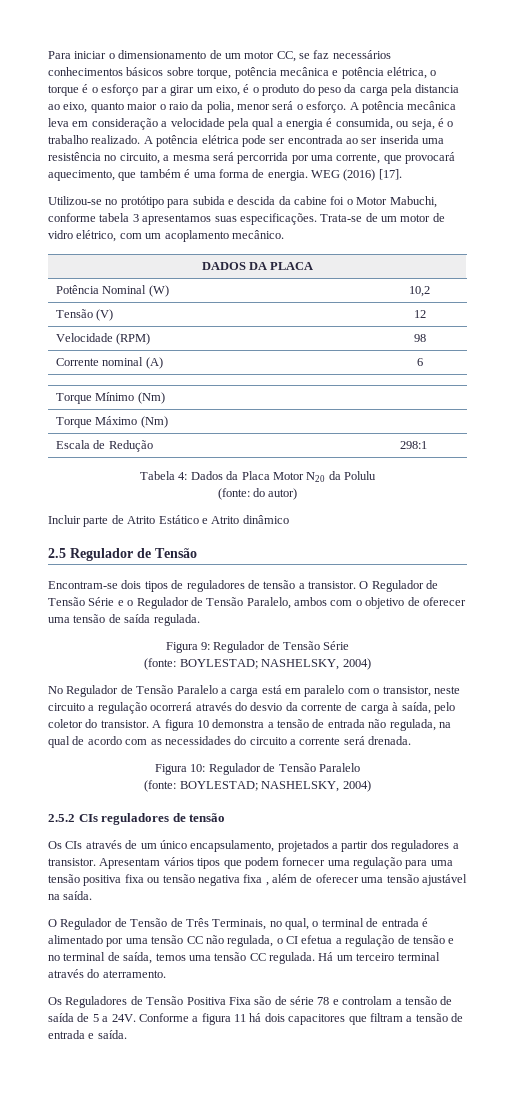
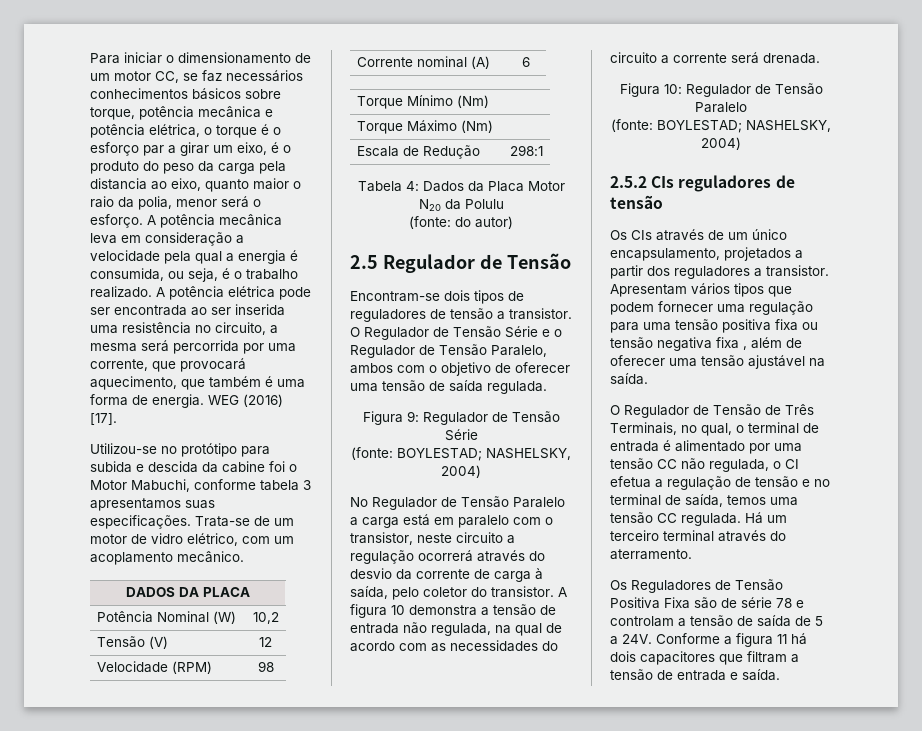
- Incluir parte de Atrito Estático e Atrito dinâmico

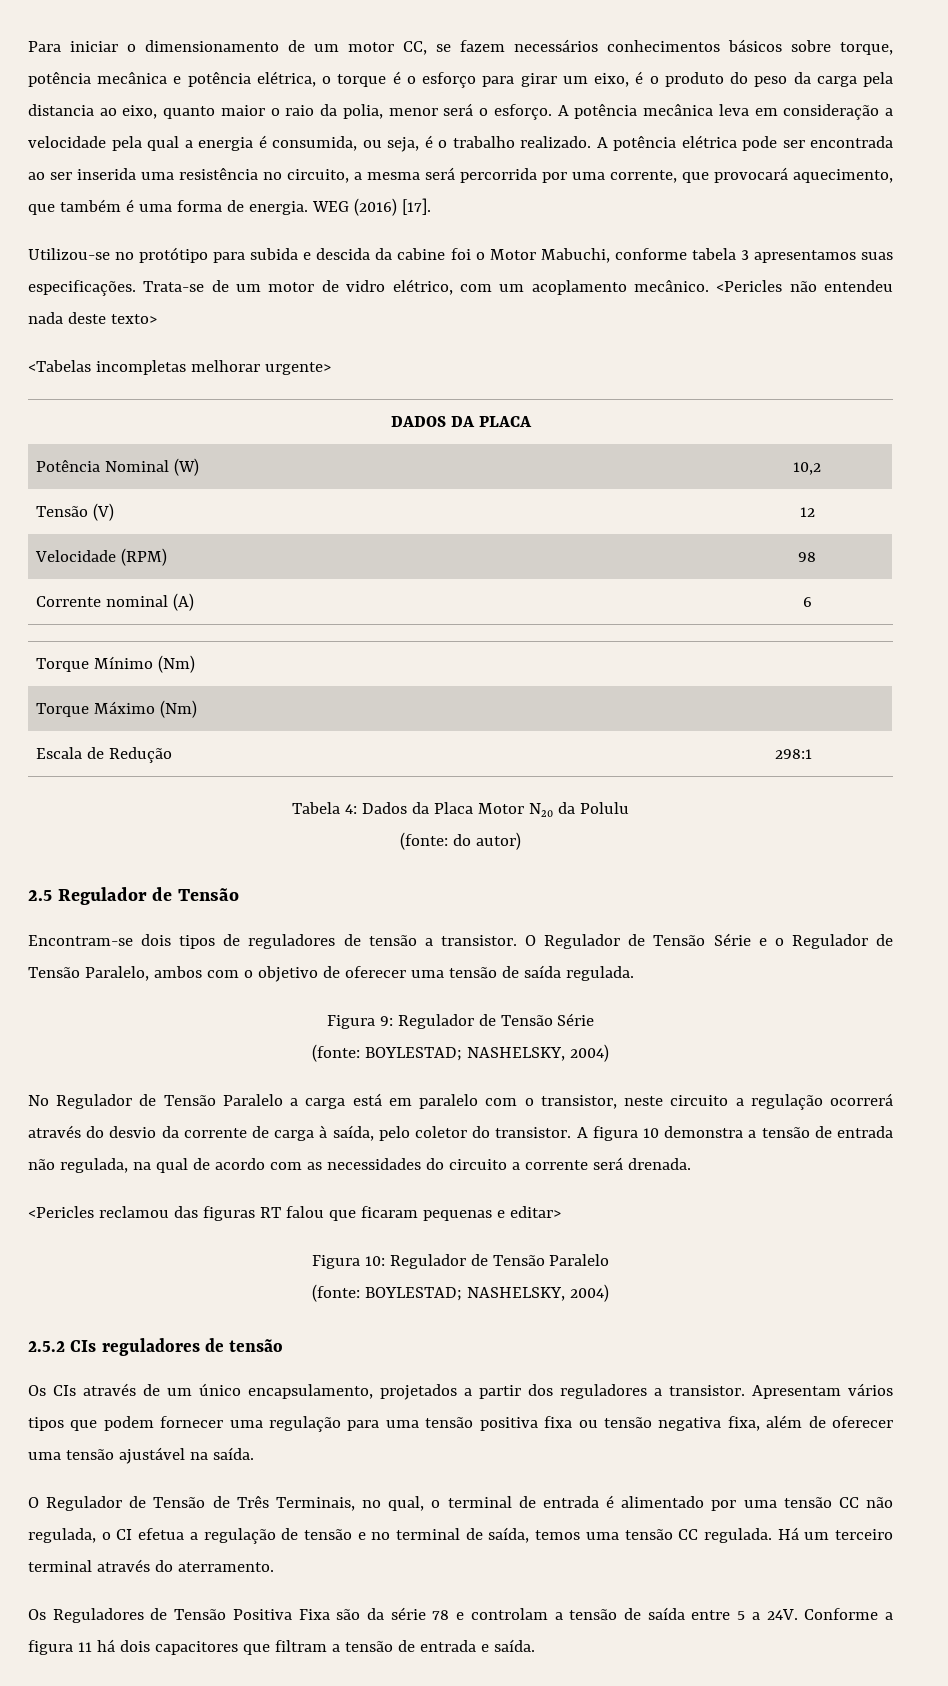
- Para iniciar o dimensionamento de um motor CC, se faz necessários conhecimentos básicos sobre torque, potência mecânica e potência elétrica, o torque é o esforço par a girar um eixo, é o produto do peso da carga pela distancia ao eixo, quanto maior o raio da polia, menor será o esforço.
+ Para iniciar o dimensionamento de um motor CC, se fazem necessários conhecimentos básicos sobre torque, potência mecânica e potência elétrica, o torque é o esforço para girar um eixo, é o produto do peso da carga pela distancia ao eixo, quanto maior o raio da polia, menor será o esforço.
+ <Pericles não entendeu nada deste texto>
+ <Tabelas incompletas melhorar urgente>
+ <Pericles reclamou das figuras RT falou que ficaram pequenas e editar>
- Apresentam vários tipos que podem fornecer uma regulação para uma tensão positiva fixa ou tensão negativa fixa , além de oferecer uma tensão ajustável na saída.
+ Apresentam vários tipos que podem fornecer uma regulação para uma tensão positiva fixa ou tensão negativa fixa, além de oferecer uma tensão ajustável na saída.
- Os Reguladores de Tensão Positiva Fixa são de série 78 e controlam a tensão de saída de 5 a 24V.
+ Os Reguladores de Tensão Positiva Fixa são da série 78 e controlam a tensão de saída entre 5 a 24V.

